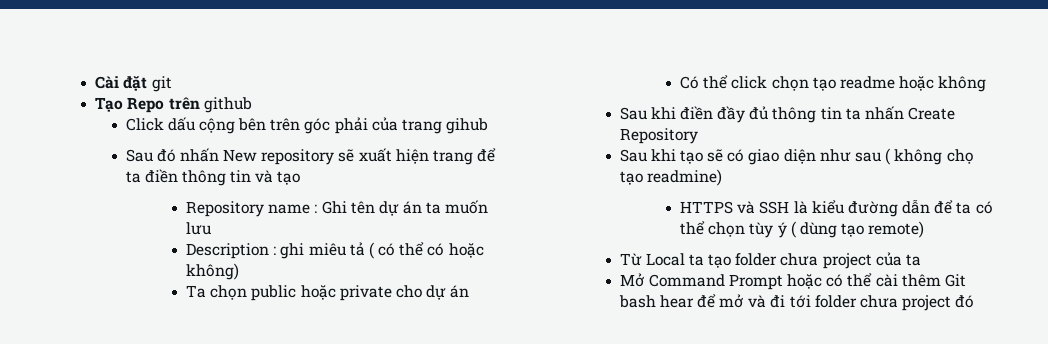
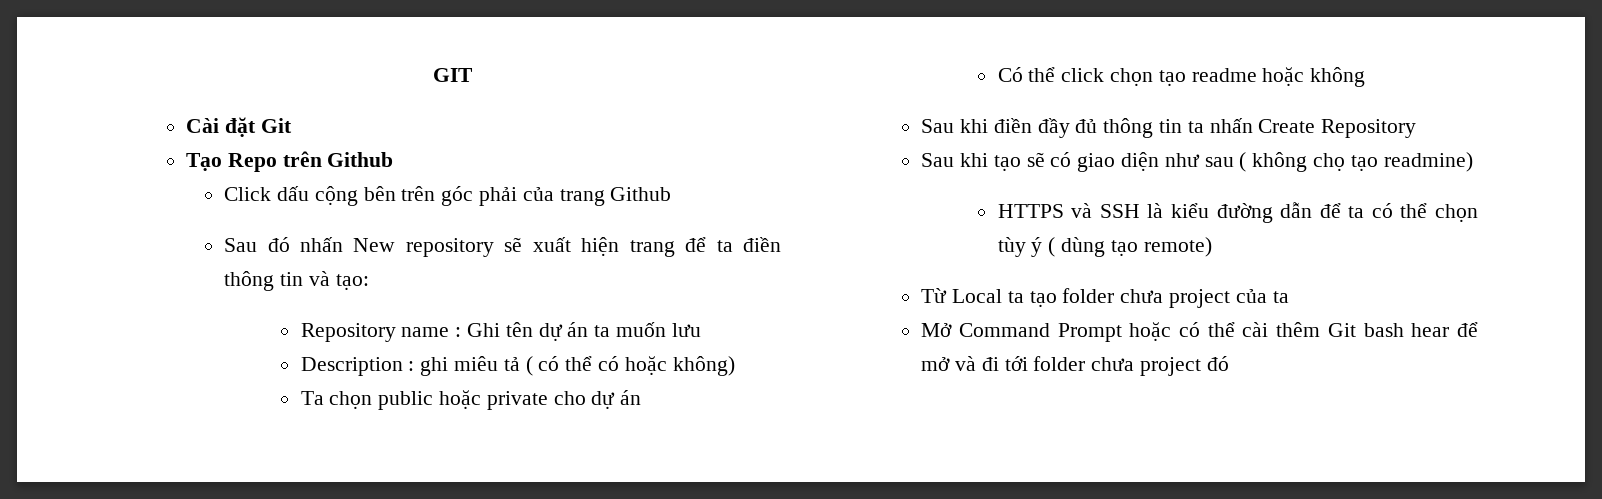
+ GIT
- Cài đặt git
+ Cài đặt Git
- Tạo Repo trên github
+ Tạo Repo trên Github
- Click dấu cộng bên trên góc phải của trang gihub
+ Click dấu cộng bên trên góc phải của trang Github
- Sau đó nhấn New repository sẽ xuất hiện trang để ta điền thông tin và tạo
+ Sau đó nhấn New repository sẽ xuất hiện trang để ta điền thông tin và tạo:

